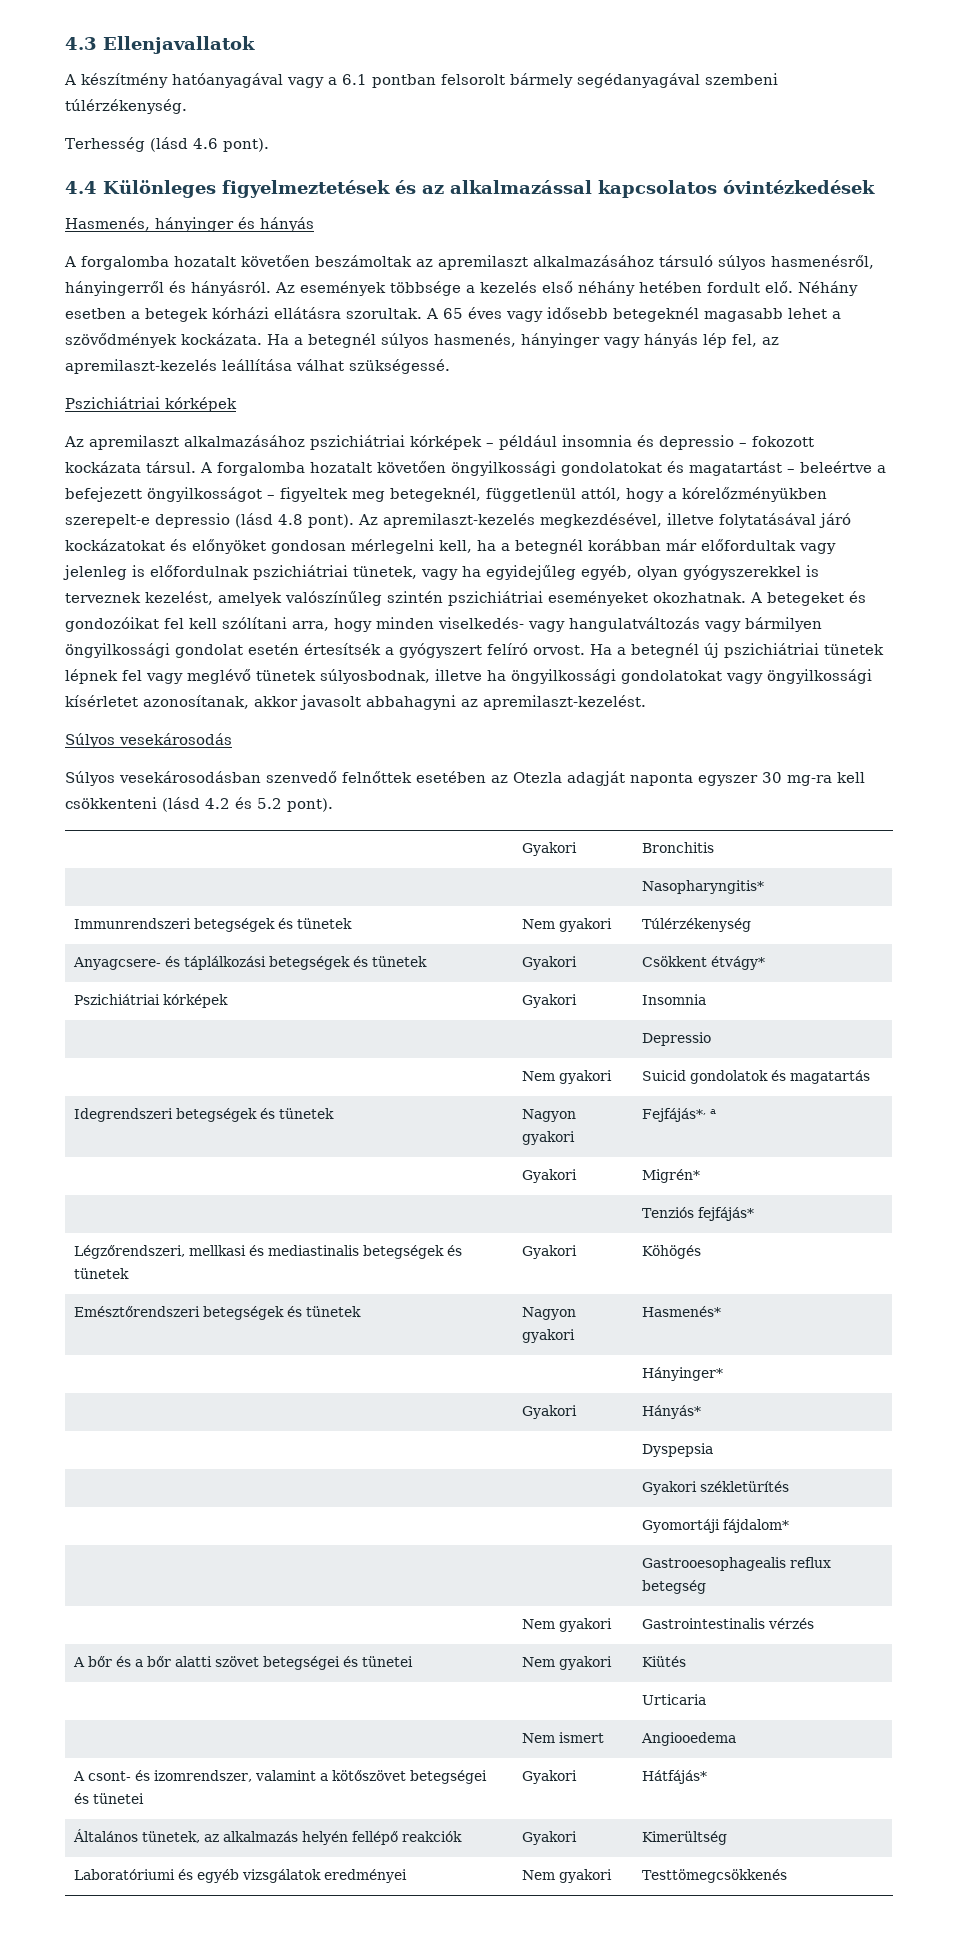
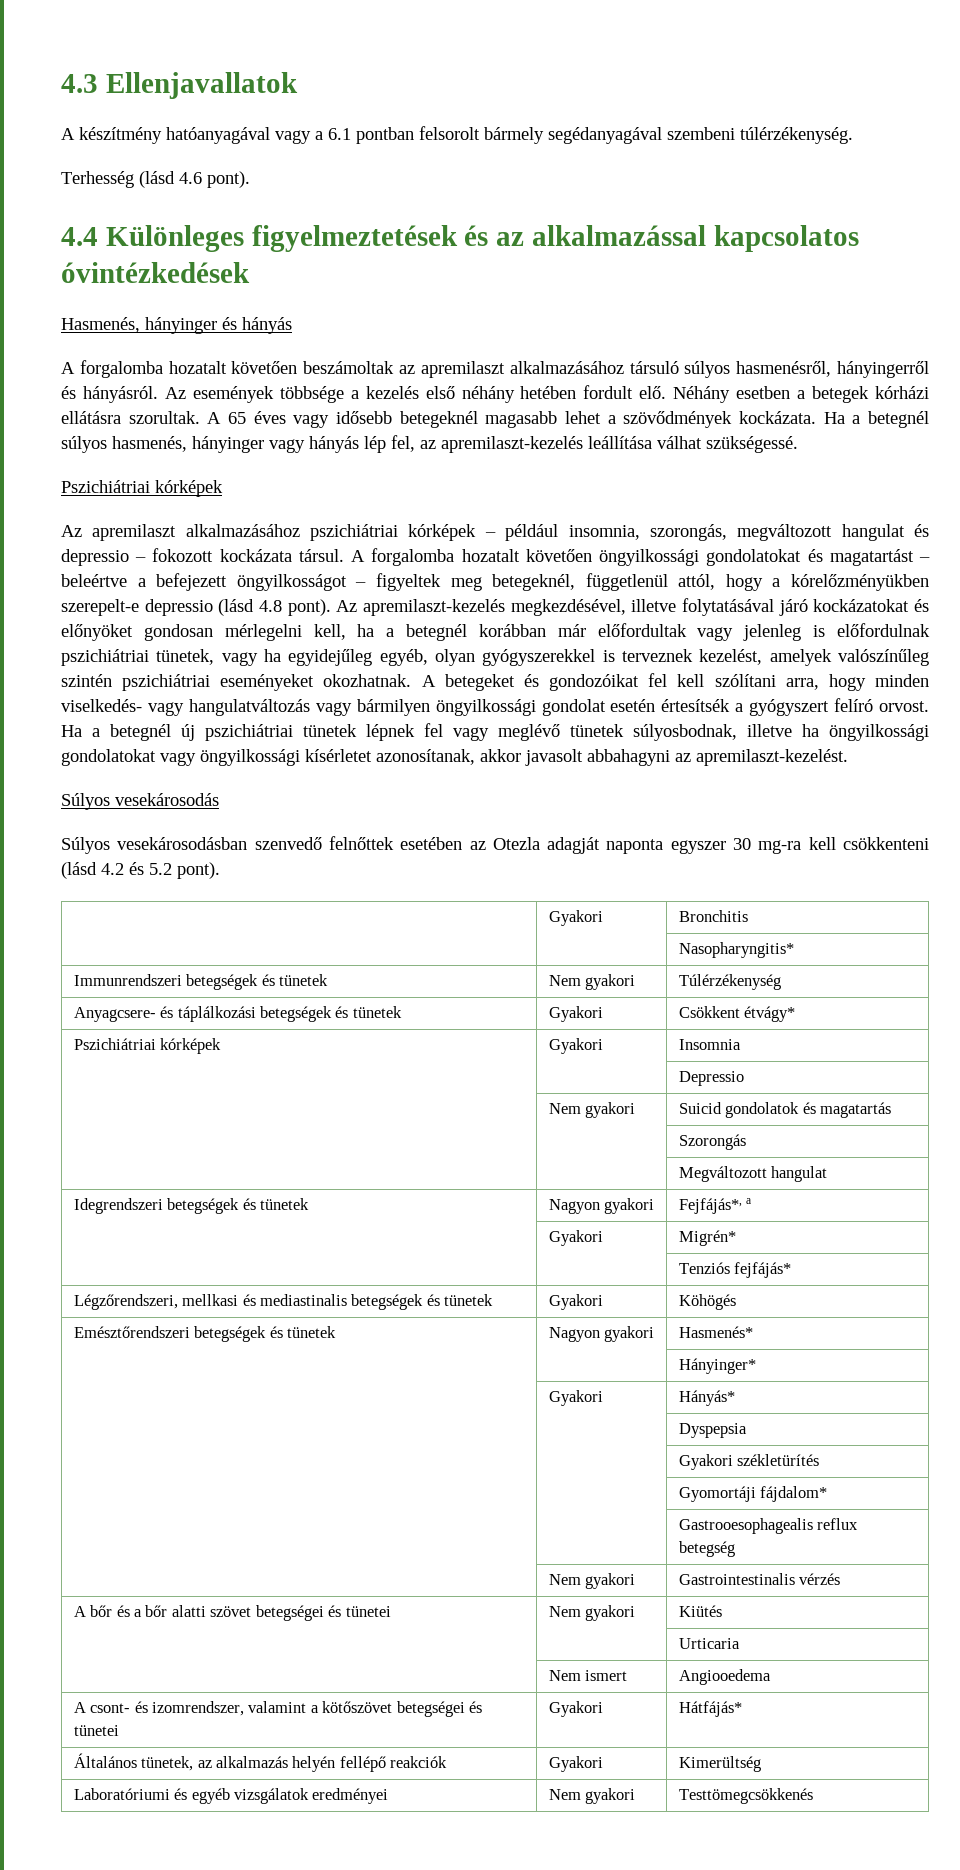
- Az apremilaszt alkalmazásához pszichiátriai kórképek – például insomnia és depressio – fokozott kockázata társul.
+ Az apremilaszt alkalmazásához pszichiátriai kórképek – például insomnia, szorongás, megváltozott hangulat és depressio – fokozott kockázata társul.
+ | | Szorongás
+ | | Megváltozott hangulat

